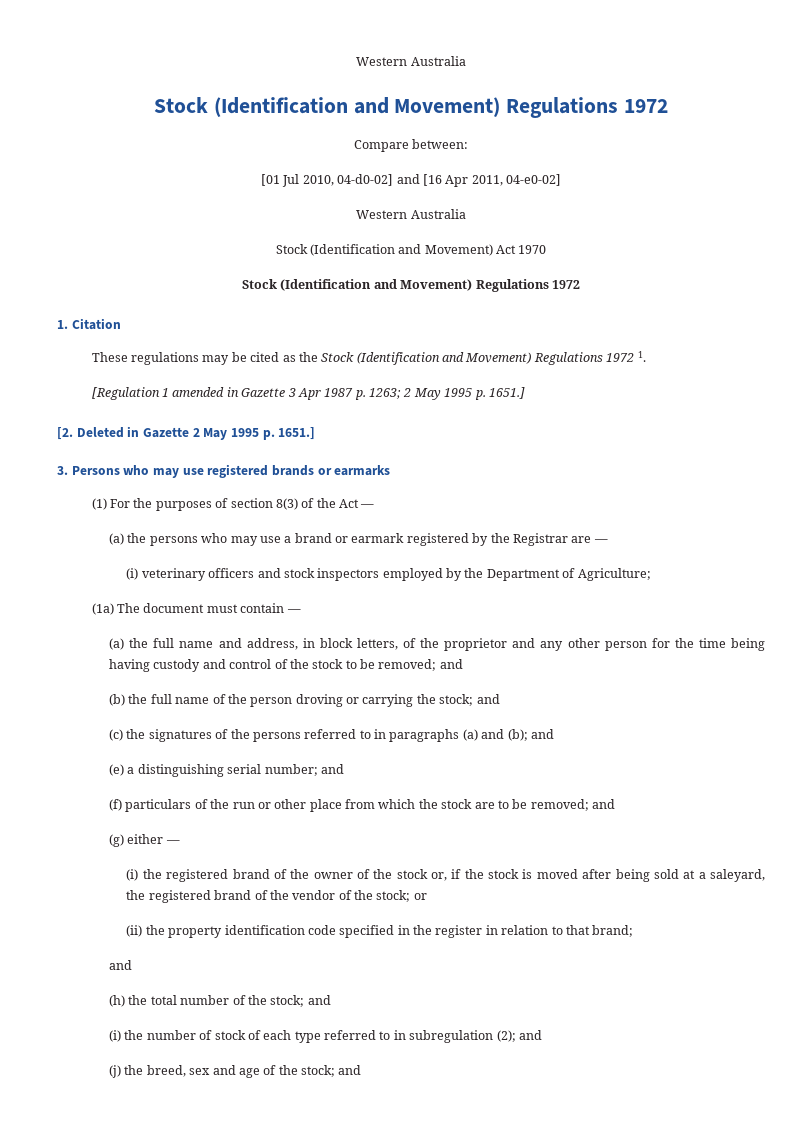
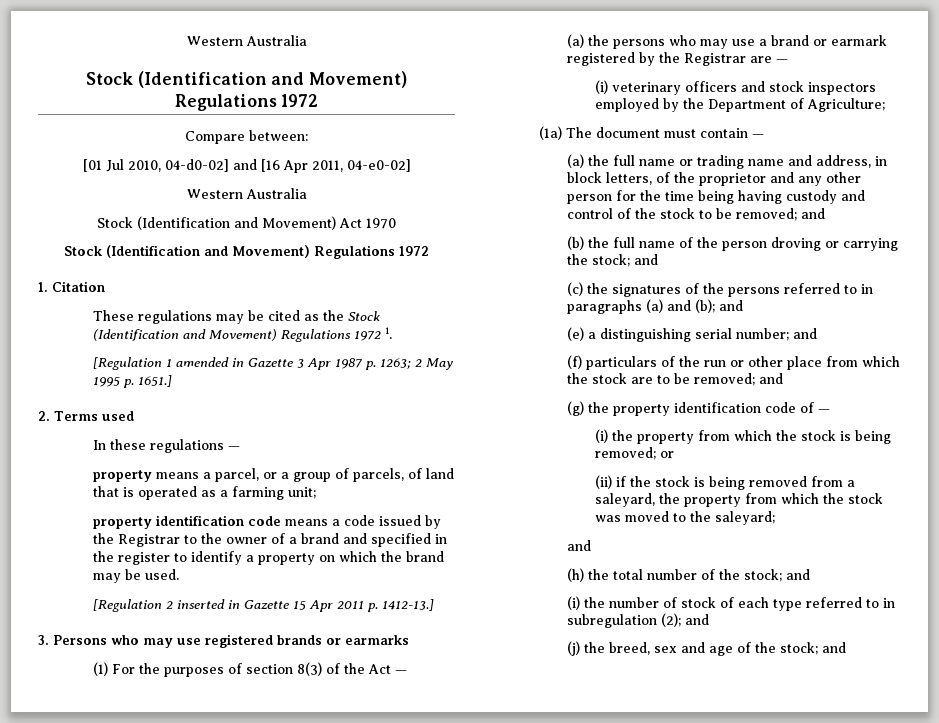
- [2. Deleted in Gazette 2 May 1995 p. 1651.]
+ 2. Terms used
+ In these regulations —
+ property means a parcel, or a group of parcels, of land that is operated as a farming unit;
+ property identification code means a code issued by the Registrar to the owner of a brand and specified in the register to identify a property on which the brand may be used.
+ [Regulation 2 inserted in Gazette 15 Apr 2011 p. 1412-13.]
- (a) the full name and address, in block letters, of the proprietor and any other person for the time being having custody and control of the stock to be removed; and
+ (a) the full name or trading name and address, in block letters, of the proprietor and any other person for the time being having custody and control of the stock to be removed; and
- (g) either —
- (i) the registered brand of the owner of the stock or, if the stock is moved after being sold at a saleyard, the registered brand of the vendor of the stock; or
- (ii) the property identification code specified in the register in relation to that brand;
+ (g) the property identification code of —
+ (i) the property from which the stock is being removed; or
+ (ii) if the stock is being removed from a saleyard, the property from which the stock was moved to the saleyard;

